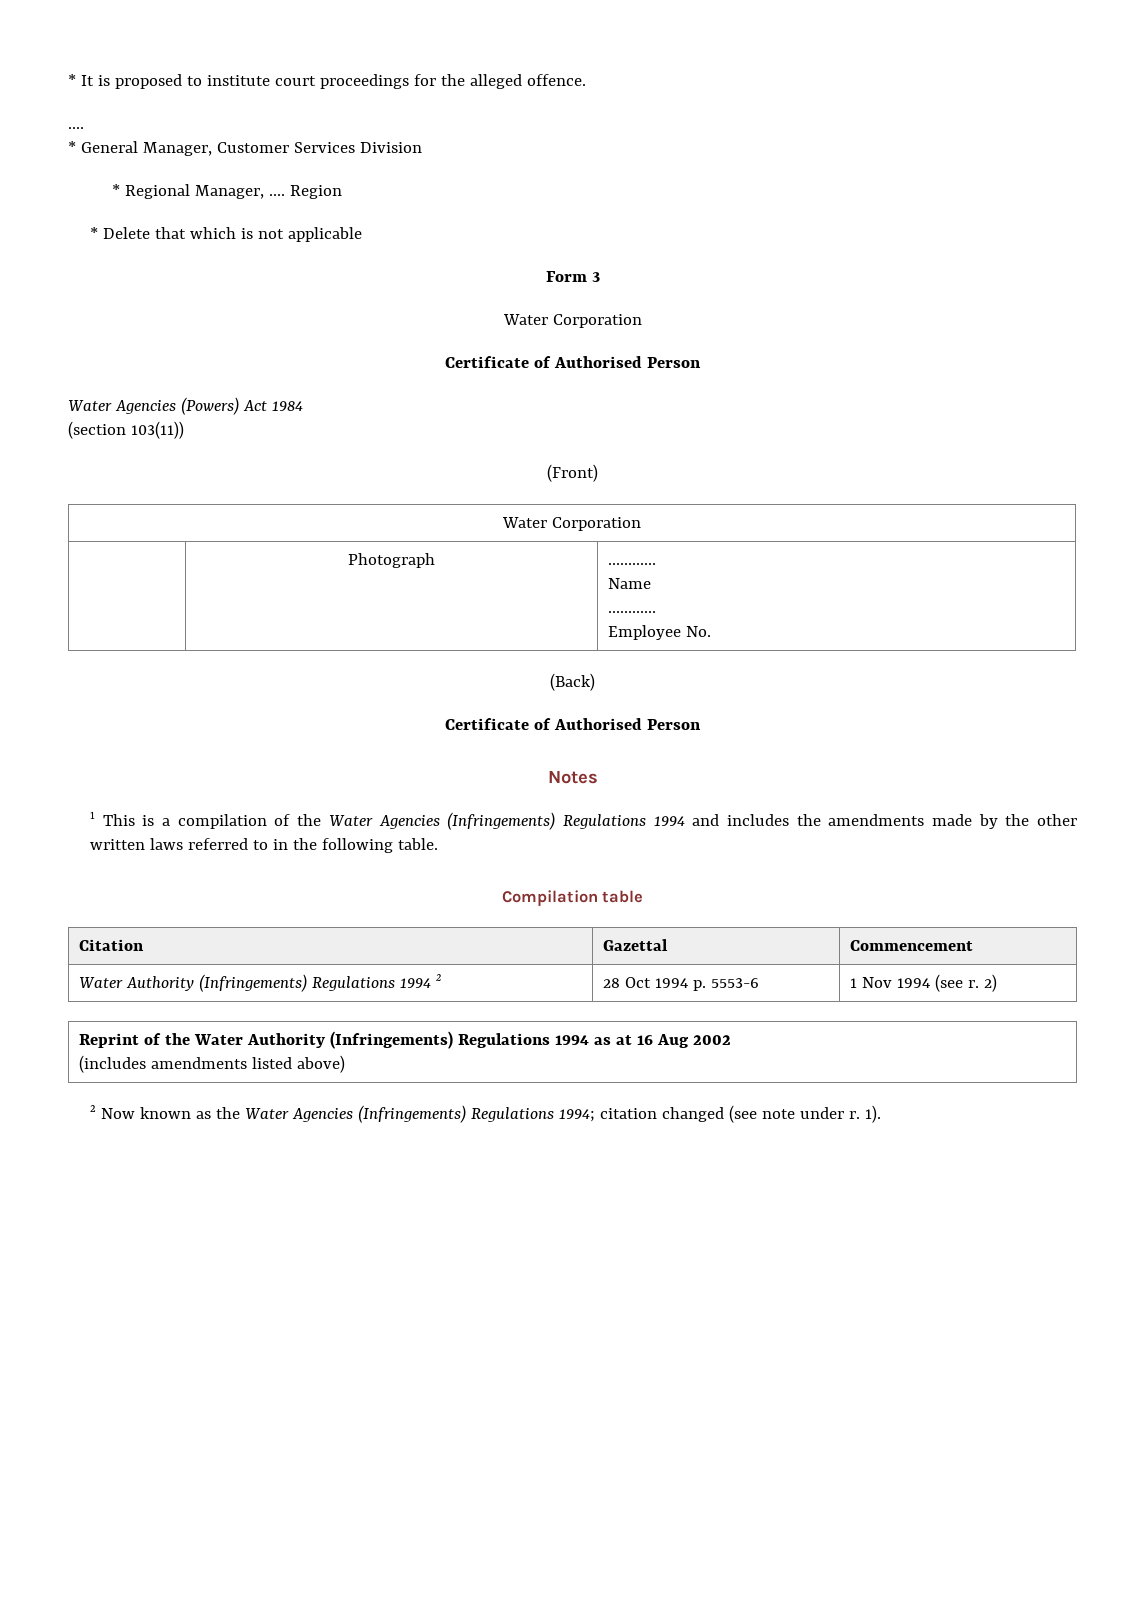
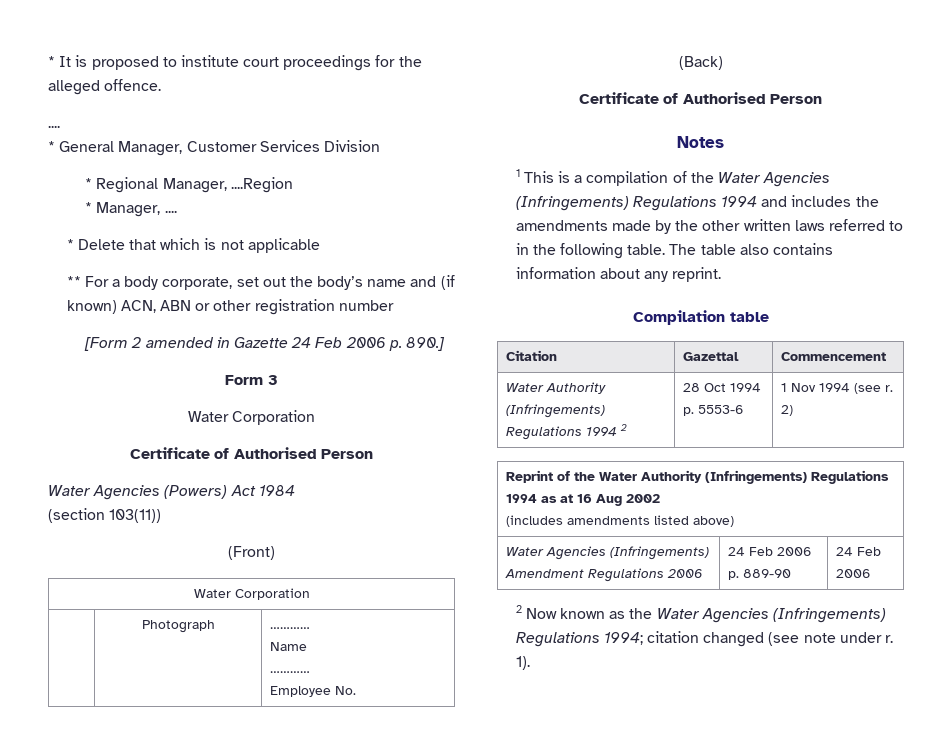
- * Regional Manager, .... Region
+ * Regional Manager, ....Region
+ * Manager, ....
+ ** For a body corporate, set out the body’s name and (if known) ACN, ABN or other registration number
+ [Form 2 amended in Gazette 24 Feb 2006 p. 890.]
+ The table also contains information about any reprint.
+ Water Agencies (Infringements) Amendment Regulations 2006 | 24 Feb 2006 p. 889-90 | 24 Feb 2006

